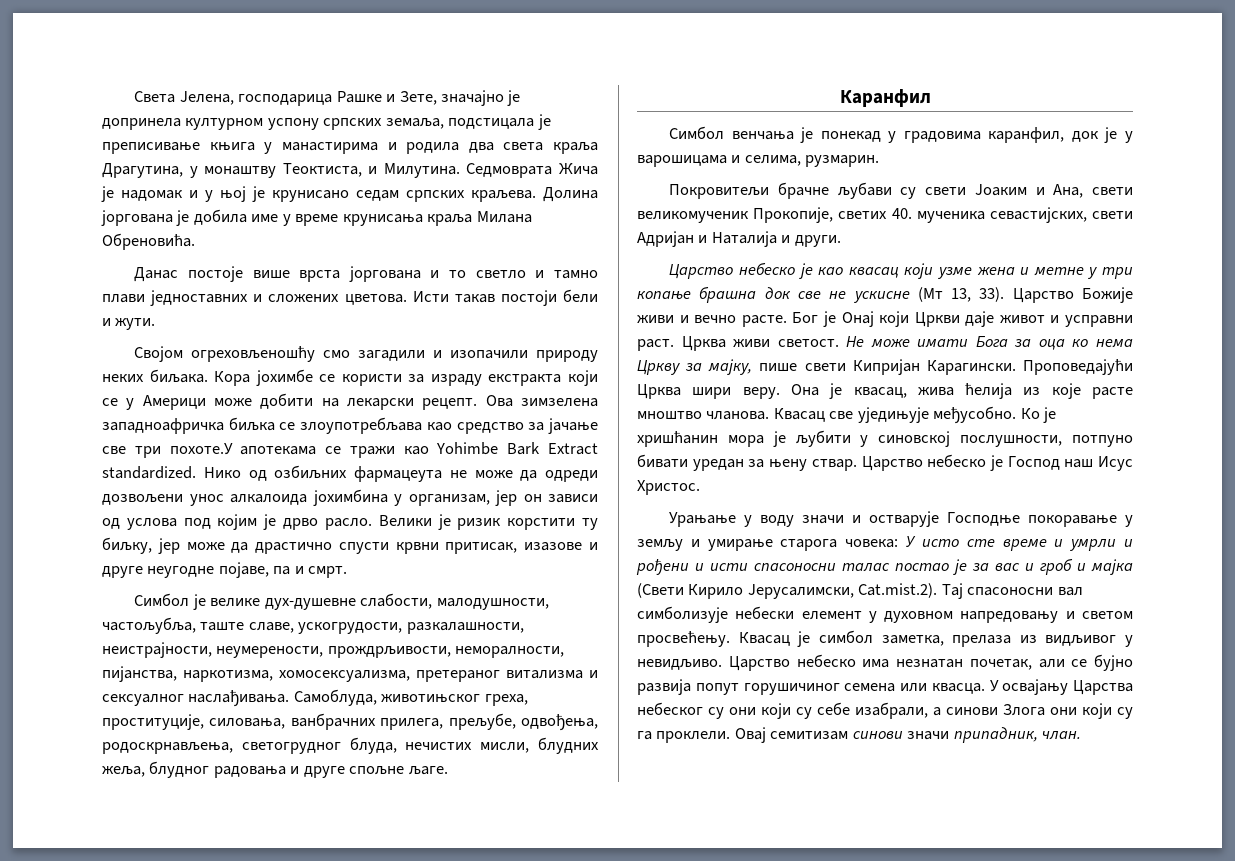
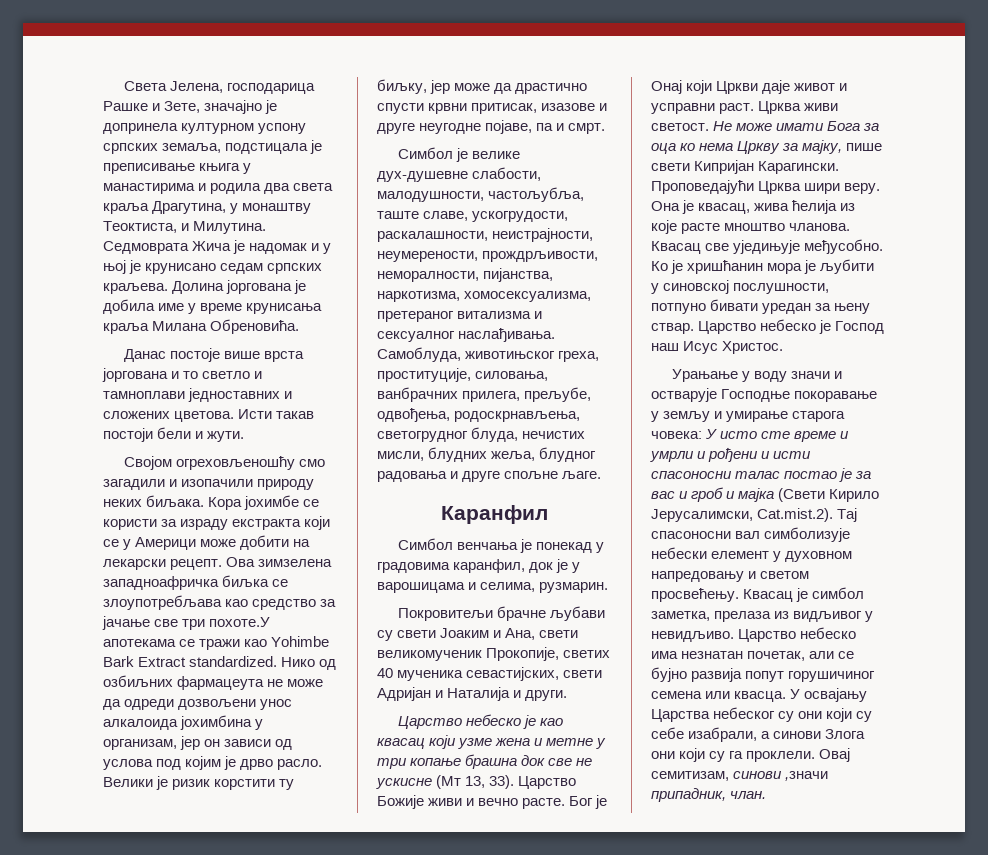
- Данас постоје више врста јоргована и то светло и тамно плави једноставних и сложених цветова.
+ Данас постоје више врста јоргована и то светло и тамноплави једноставних и сложених цветова.
- Симбол је велике дух-душевне слабости, малодушности, частољубља, таште славе, ускогрудости, разкалашности, неистрајности, неумерености, прождрљивости, неморалности, пијанства, наркотизма, хомосексуализма, претераног витализма и сексуалног наслађивања.
+ Симбол је велике дух-душевне слабости, малодушности, частољубља, таште славе, ускогрудости, раскалашности, неистрајности, неумерености, прождрљивости, неморалности, пијанства, наркотизма, хомосексуализма, претераног витализма и сексуалног наслађивања.
- Покровитељи брачне љубави су свети Јоаким и Ана, свети великомученик Прокопије, светих 40. мученика севастијских, свети Адријан и Наталија и други.
+ Покровитељи брачне љубави су свети Јоаким и Ана, свети великомученик Прокопије, светих 40 мученика севастијских, свети Адријан и Наталија и други.
- Овај семитизам синови значи припадник, члан.
+ Овај семитизам, синови ,значи припадник, члан.

